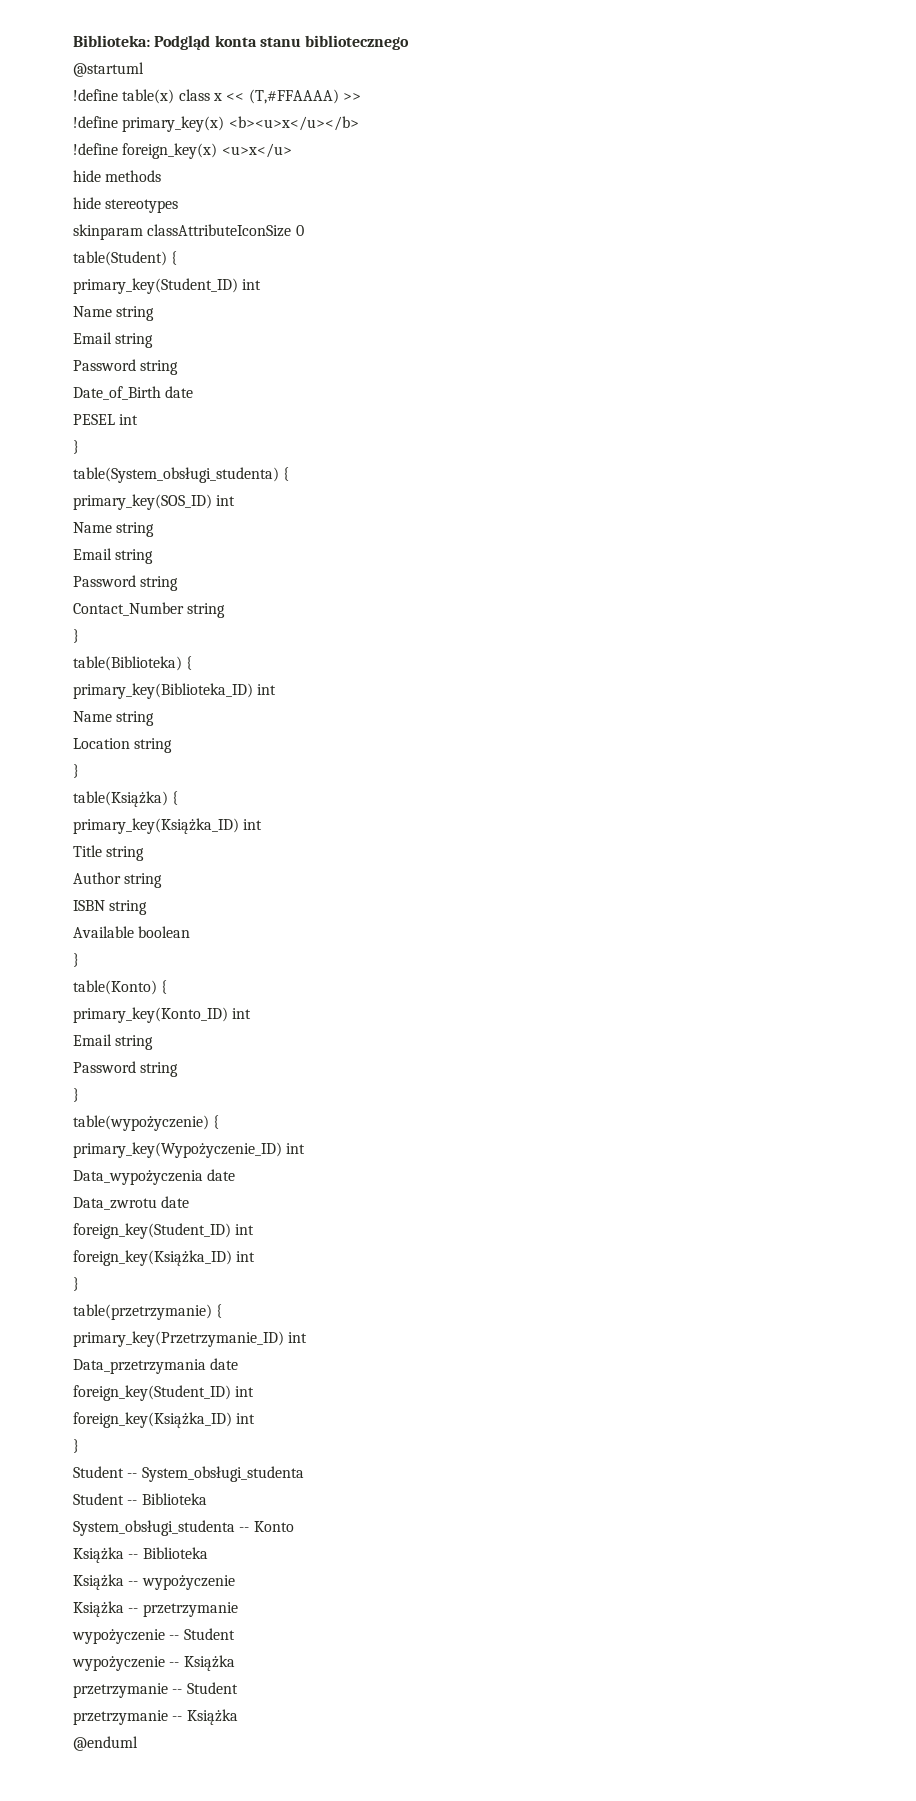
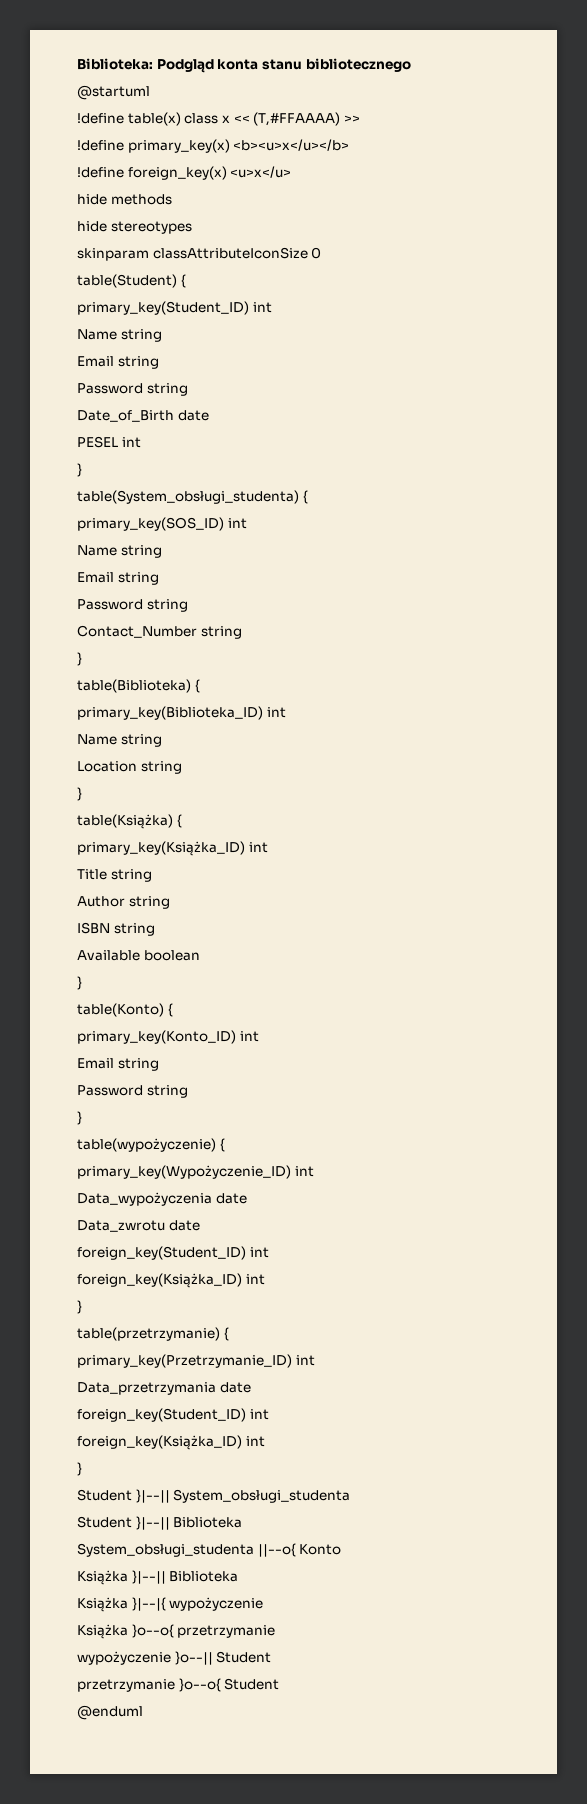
- Student -- System_obsługi_studenta
+ Student }|--|| System_obsługi_studenta
- Student -- Biblioteka
+ Student }|--|| Biblioteka
- System_obsługi_studenta -- Konto
+ System_obsługi_studenta ||--o{ Konto
- Książka -- Biblioteka
+ Książka }|--|| Biblioteka
- Książka -- wypożyczenie
+ Książka }|--|{ wypożyczenie
- Książka -- przetrzymanie
+ Książka }o--o{ przetrzymanie
- wypożyczenie -- Student
- wypożyczenie -- Książka
- przetrzymanie -- Student
+ wypożyczenie }o--|| Student
- przetrzymanie -- Książka
+ przetrzymanie }o--o{ Student

